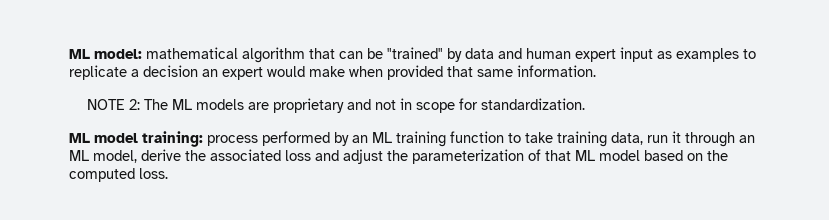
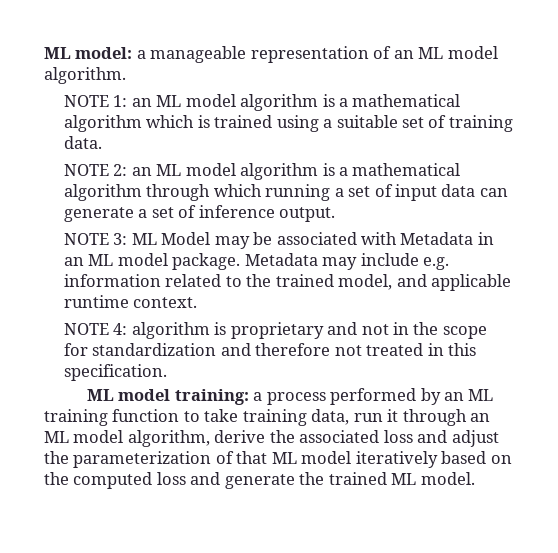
- ML model: mathematical algorithm that can be "trained" by data and human expert input as examples to replicate a decision an expert would make when provided that same information.
- NOTE 2: The ML models are proprietary and not in scope for standardization.
+ ML model: a manageable representation of an ML model algorithm.
+ NOTE 1: an ML model algorithm is a mathematical algorithm which is trained using a suitable set of training data.
+ NOTE 2: an ML model algorithm is a mathematical algorithm through which running a set of input data can generate a set of inference output.
+ NOTE 3: ML Model may be associated with Metadata in an ML model package. Metadata may include e.g. information related to the trained model, and applicable runtime context.
+ NOTE 4: algorithm is proprietary and not in the scope for standardization and therefore not treated in this specification.
- ML model training: process performed by an ML training function to take training data, run it through an ML model, derive the associated loss and adjust the parameterization of that ML model based on the computed loss.
+ ML model training: a process performed by an ML training function to take training data, run it through an ML model algorithm, derive the associated loss and adjust the parameterization of that ML model iteratively based on the computed loss and generate the trained ML model.

